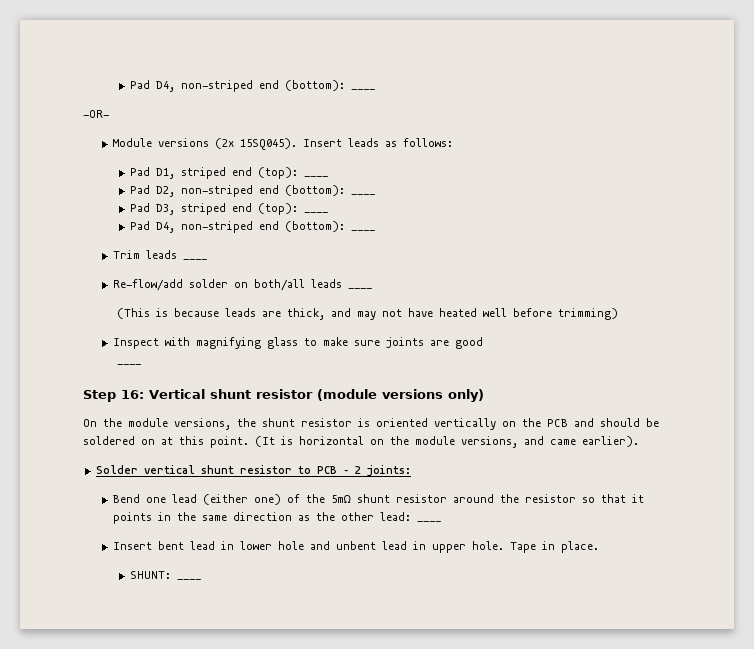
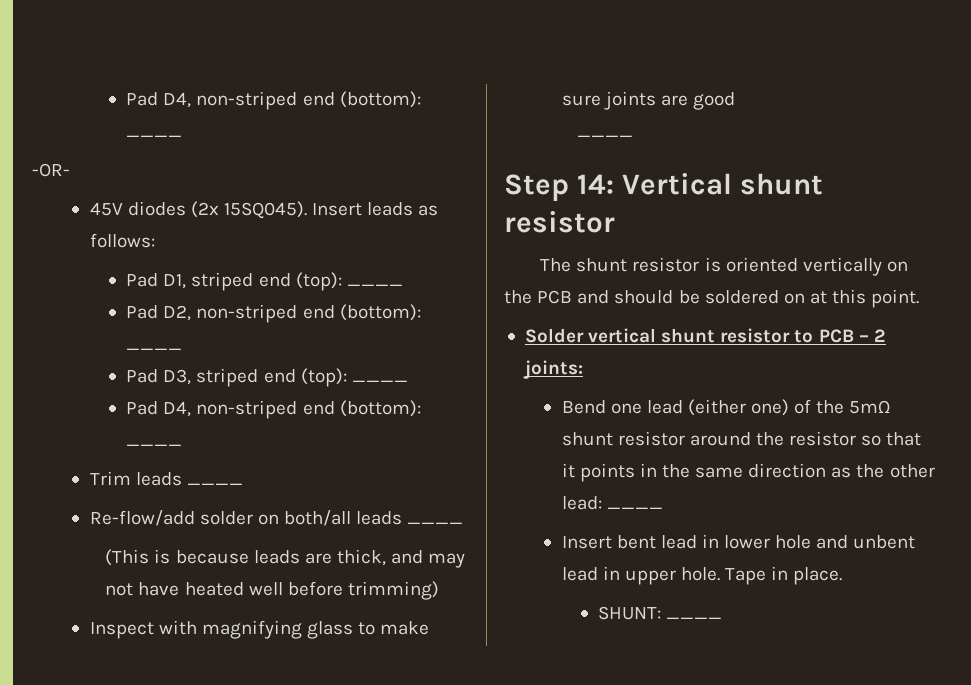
- Module versions (2x 15SQ045).
+ 45V diodes (2x 15SQ045).
- Step 16: Vertical shunt resistor (module versions only)
- On the module versions, the shunt resistor is oriented vertically on the PCB and should be soldered on at this point. (It is horizontal on the module versions, and came earlier).
+ Step 14: Vertical shunt resistor
+ The shunt resistor is oriented vertically on the PCB and should be soldered on at this point.

